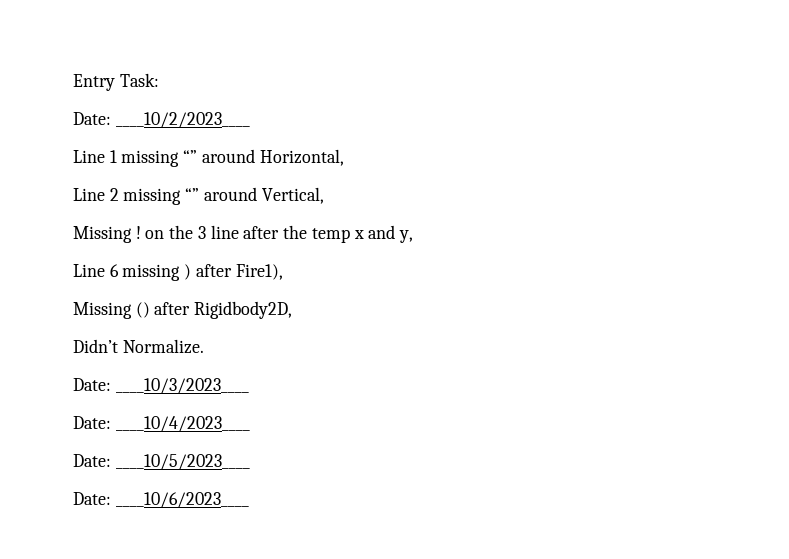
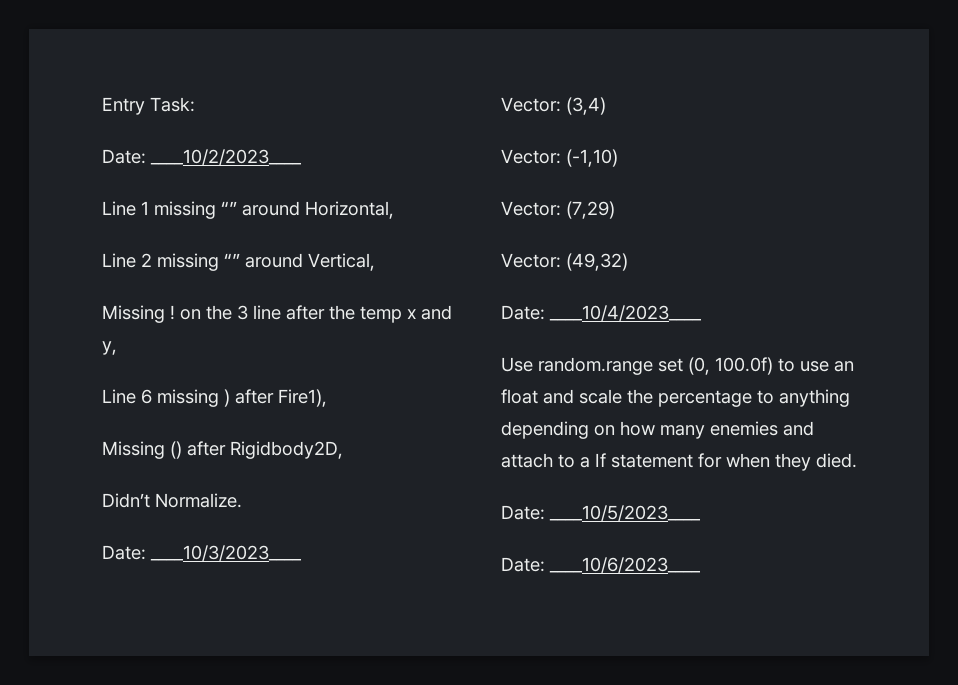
+ Vector: (3,4)
+ Vector: (-1,10)
+ Vector: (7,29)
+ Vector: (49,32)
  Date: ____10/4/2023____
+ Use random.range set (0, 100.0f) to use an float and scale the percentage to anything depending on how many enemies and attach to a If statement for when they died.

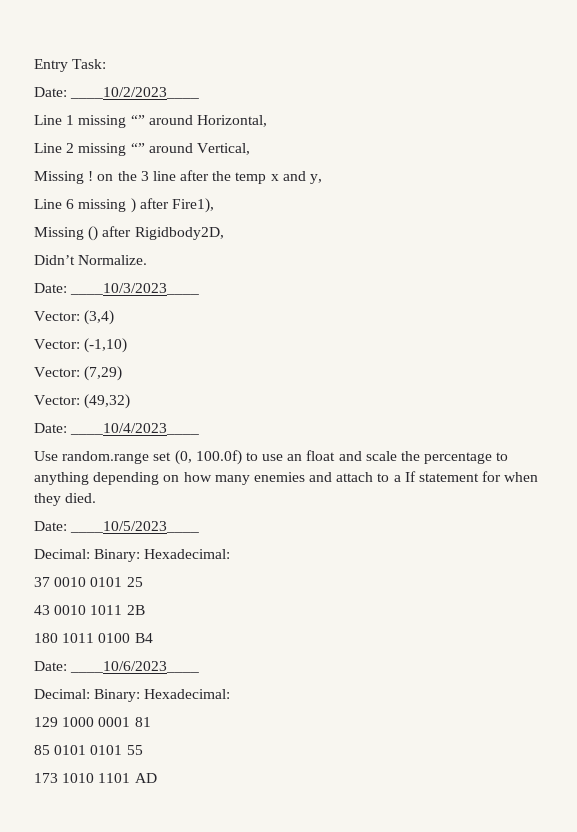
  Date: ____10/5/2023____
+ Decimal: Binary: Hexadecimal:
+ 37 0010 0101 25
+ 43 0010 1011 2B
+ 180 1011 0100 B4
  Date: ____10/6/2023____
+ Decimal: Binary: Hexadecimal:
+ 129 1000 0001 81
+ 85 0101 0101 55
+ 173 1010 1101 AD

